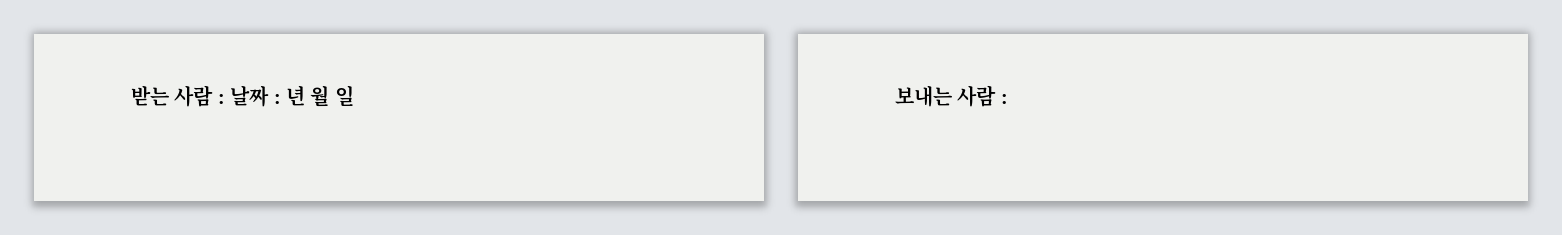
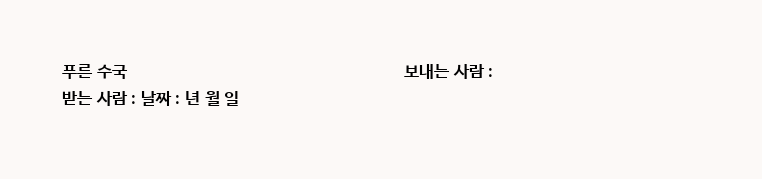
+ 푸른 수국

